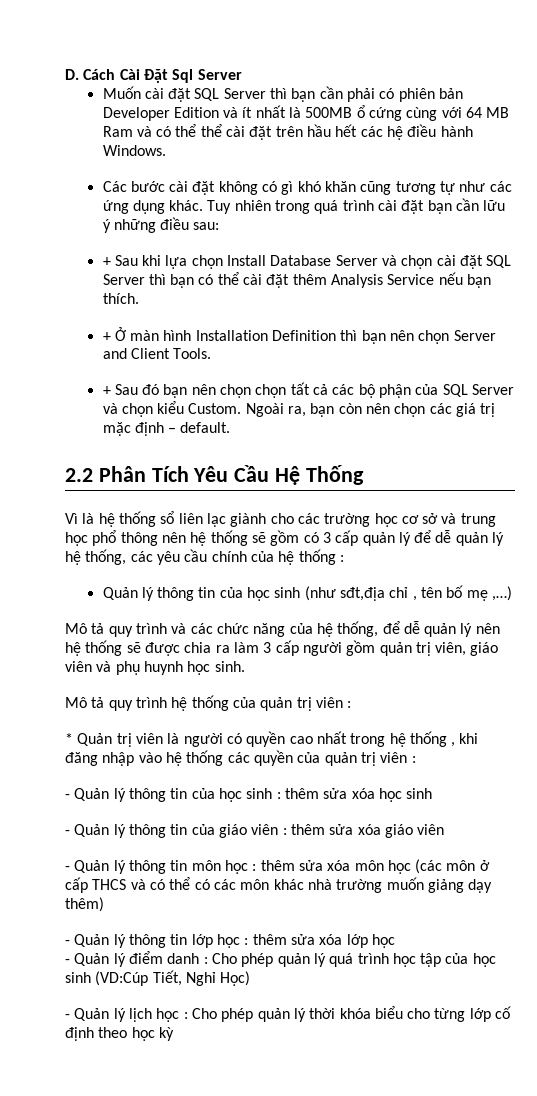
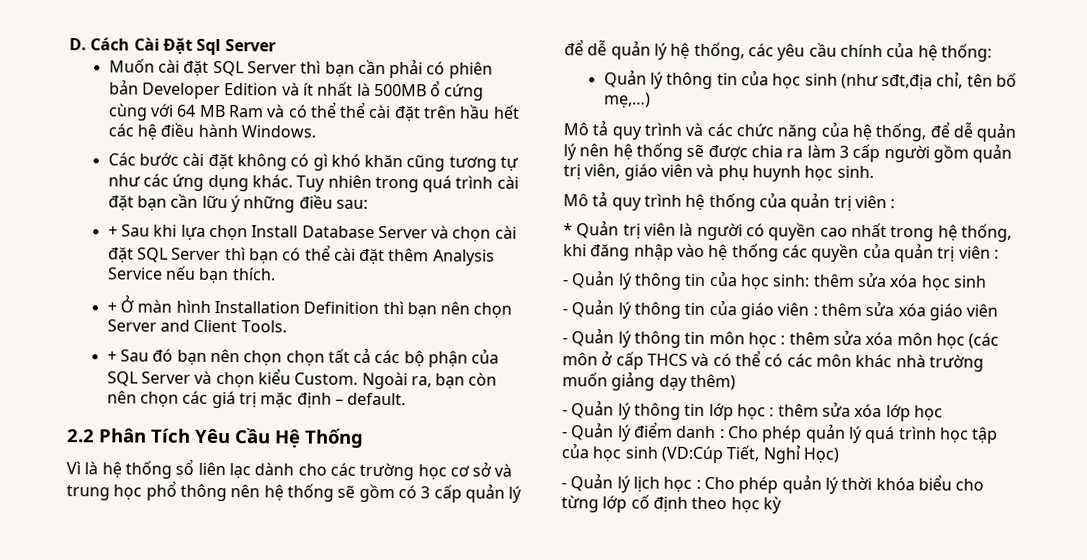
- Vì là hệ thống sổ liên lạc giành cho các trường học cơ sở và trung học phổ thông nên hệ thống sẽ gồm có 3 cấp quản lý để dễ quản lý hệ thống, các yêu cầu chính của hệ thống :
+ Vì là hệ thống sổ liên lạc dành cho các trường học cơ sở và trung học phổ thông nên hệ thống sẽ gồm có 3 cấp quản lý để dễ quản lý hệ thống, các yêu cầu chính của hệ thống:
- Quản lý thông tin của học sinh (như sđt,địa chỉ , tên bố mẹ ,…)
+ Quản lý thông tin của học sinh (như sđt,địa chỉ, tên bố mẹ,…)
- * Quản trị viên là người có quyền cao nhất trong hệ thống , khi đăng nhập vào hệ thống các quyền của quản trị viên :
+ * Quản trị viên là người có quyền cao nhất trong hệ thống, khi đăng nhập vào hệ thống các quyền của quản trị viên :
- - Quản lý thông tin của học sinh : thêm sửa xóa học sinh
+ - Quản lý thông tin của học sinh: thêm sửa xóa học sinh

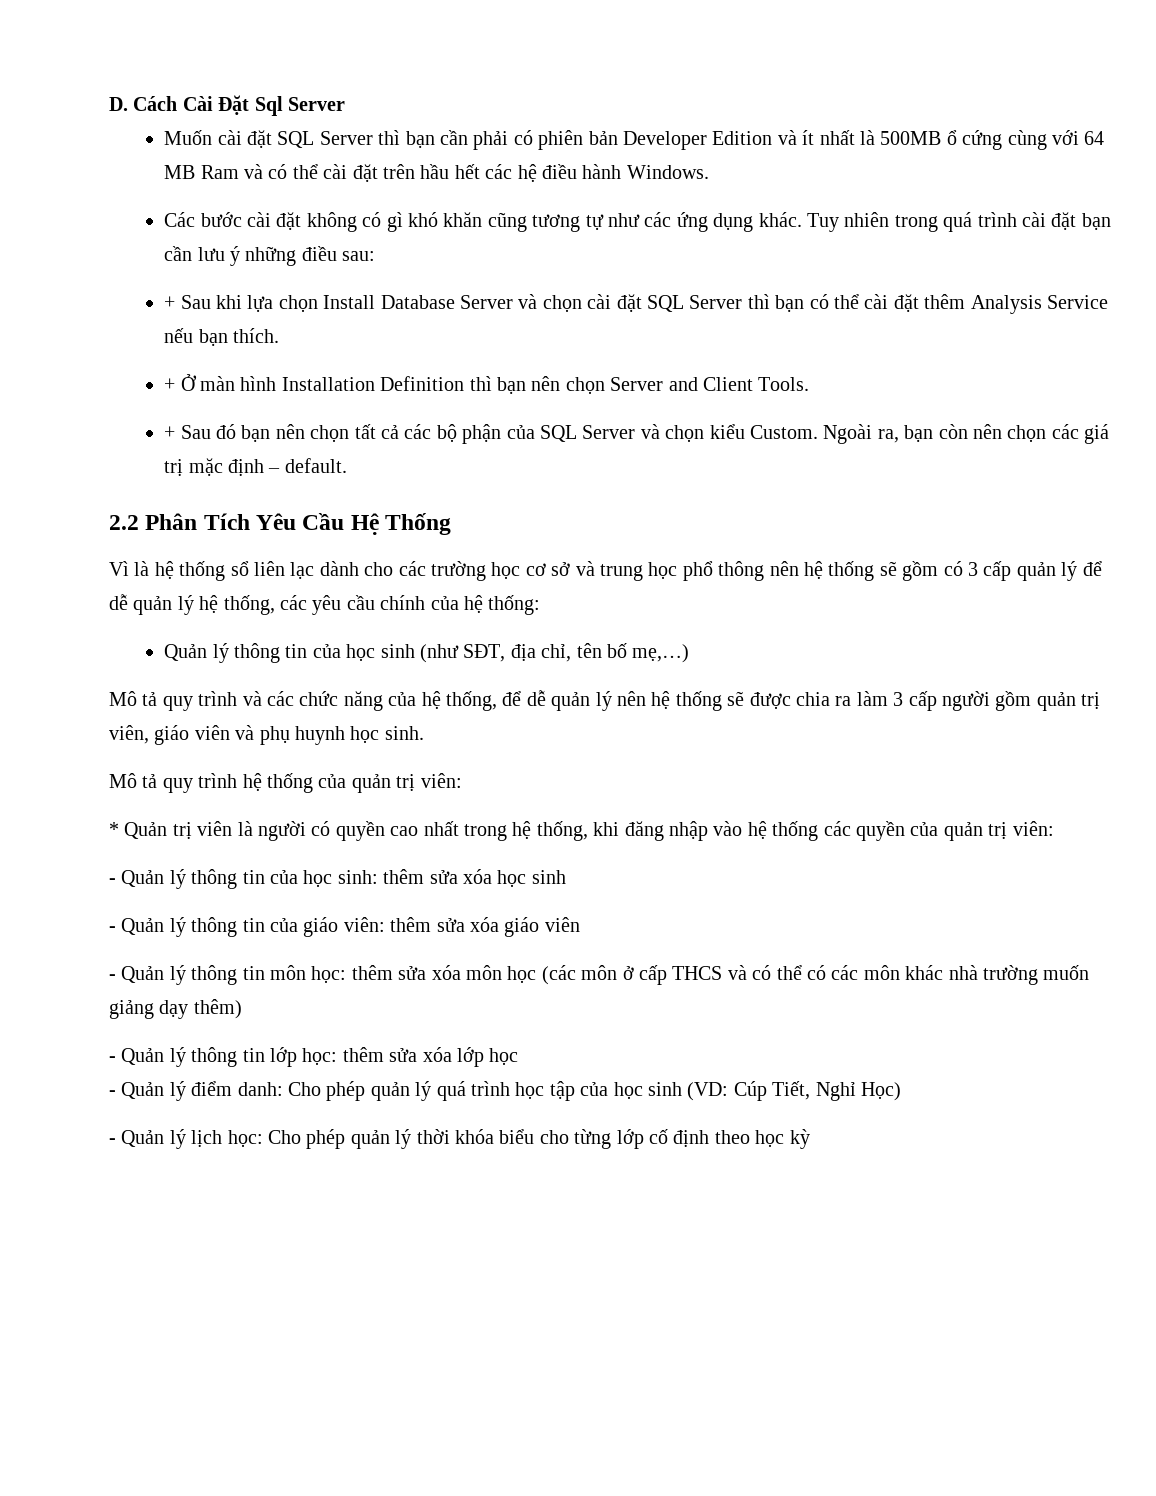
- Muốn cài đặt SQL Server thì bạn cần phải có phiên bản Developer Edition và ít nhất là 500MB ổ cứng cùng với 64 MB Ram và có thể thể cài đặt trên hầu hết các hệ điều hành Windows.
+ Muốn cài đặt SQL Server thì bạn cần phải có phiên bản Developer Edition và ít nhất là 500MB ổ cứng cùng với 64 MB Ram và có thể cài đặt trên hầu hết các hệ điều hành Windows.
- Tuy nhiên trong quá trình cài đặt bạn cần lữu ý những điều sau:
+ Tuy nhiên trong quá trình cài đặt bạn cần lưu ý những điều sau:
- + Sau đó bạn nên chọn chọn tất cả các bộ phận của SQL Server và chọn kiểu Custom.
+ + Sau đó bạn nên chọn tất cả các bộ phận của SQL Server và chọn kiểu Custom.
- Quản lý thông tin của học sinh (như sđt,địa chỉ, tên bố mẹ,…)
+ Quản lý thông tin của học sinh (như SĐT, địa chỉ, tên bố mẹ,…)
- Mô tả quy trình hệ thống của quản trị viên :
+ Mô tả quy trình hệ thống của quản trị viên:
- * Quản trị viên là người có quyền cao nhất trong hệ thống, khi đăng nhập vào hệ thống các quyền của quản trị viên :
+ * Quản trị viên là người có quyền cao nhất trong hệ thống, khi đăng nhập vào hệ thống các quyền của quản trị viên:
- - Quản lý thông tin của giáo viên : thêm sửa xóa giáo viên
+ - Quản lý thông tin của giáo viên: thêm sửa xóa giáo viên
- - Quản lý thông tin môn học : thêm sửa xóa môn học (các môn ở cấp THCS và có thể có các môn khác nhà trường muốn giảng dạy thêm)
+ - Quản lý thông tin môn học: thêm sửa xóa môn học (các môn ở cấp THCS và có thể có các môn khác nhà trường muốn giảng dạy thêm)
- - Quản lý thông tin lớp học : thêm sửa xóa lớp học
+ - Quản lý thông tin lớp học: thêm sửa xóa lớp học
- - Quản lý điểm danh : Cho phép quản lý quá trình học tập của học sinh (VD:Cúp Tiết, Nghỉ Học)
+ - Quản lý điểm danh: Cho phép quản lý quá trình học tập của học sinh (VD: Cúp Tiết, Nghỉ Học)
- - Quản lý lịch học : Cho phép quản lý thời khóa biểu cho từng lớp cố định theo học kỳ
+ - Quản lý lịch học: Cho phép quản lý thời khóa biểu cho từng lớp cố định theo học kỳ

